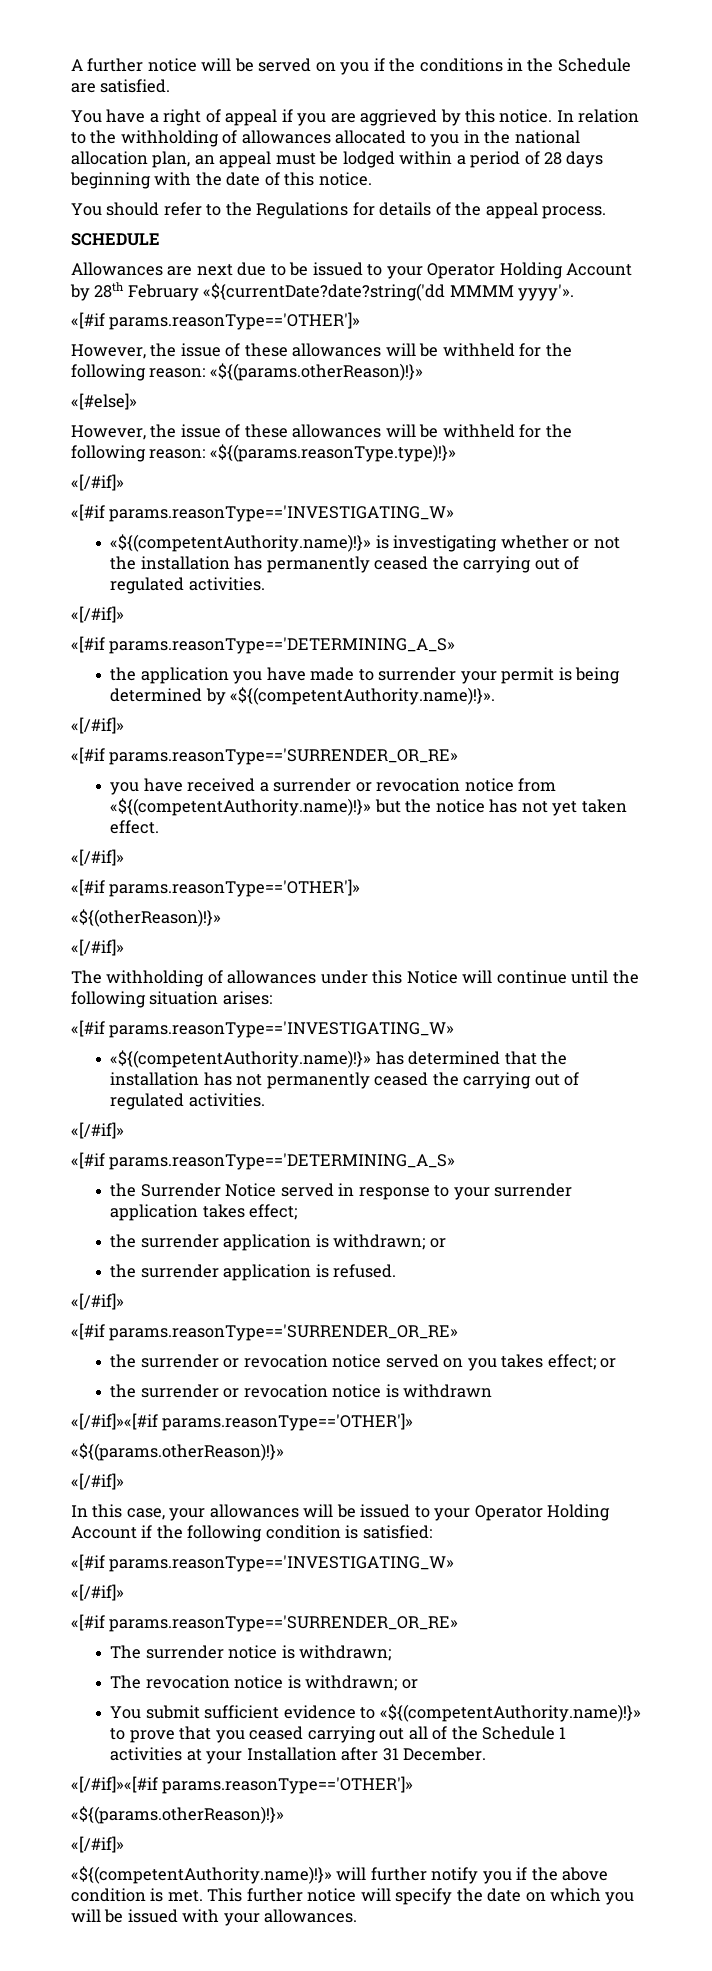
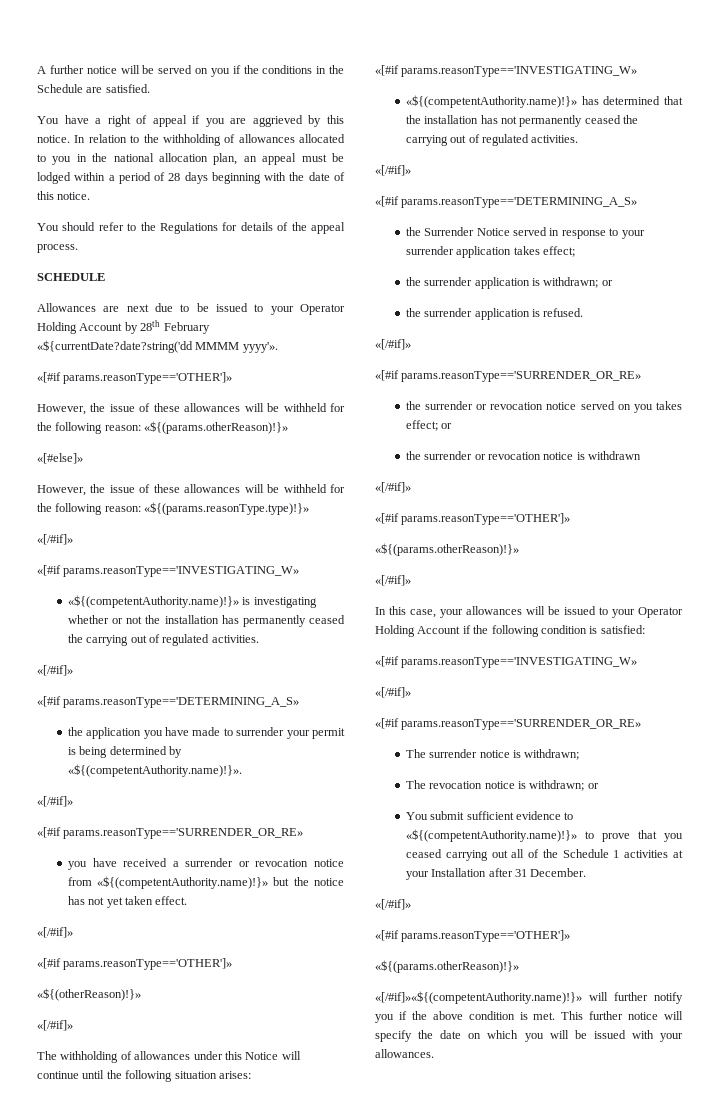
  the surrender or revocation notice is withdrawn
- «[/#if]»«[#if params.reasonType=='OTHER']»
+ «[/#if]»
+ «[#if params.reasonType=='OTHER']»
  You submit sufficient evidence to «${(competentAuthority.name)!}» to prove that you ceased carrying out all of the Schedule 1 activities at your Installation after 31 December.
- «[/#if]»«[#if params.reasonType=='OTHER']»
+ «[/#if]»
+ «[#if params.reasonType=='OTHER']»
  «${(params.otherReason)!}»
- «[/#if]»
- «${(competentAuthority.name)!}» will further notify you if the above condition is met.
+ «[/#if]»«${(competentAuthority.name)!}» will further notify you if the above condition is met.

